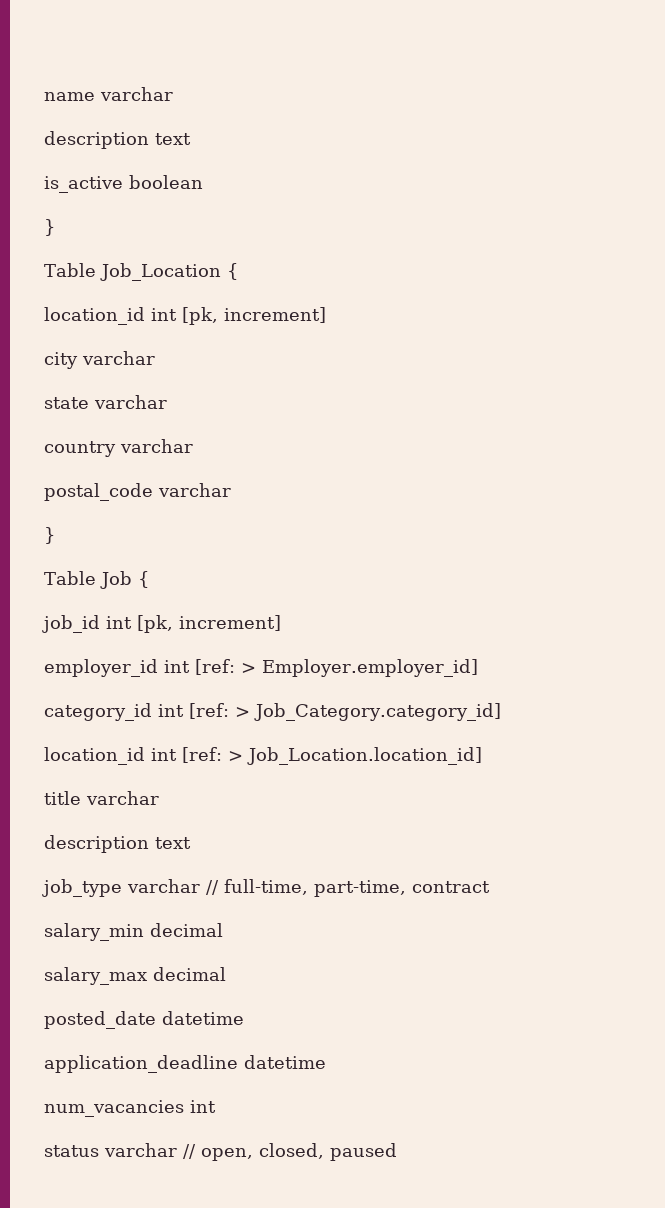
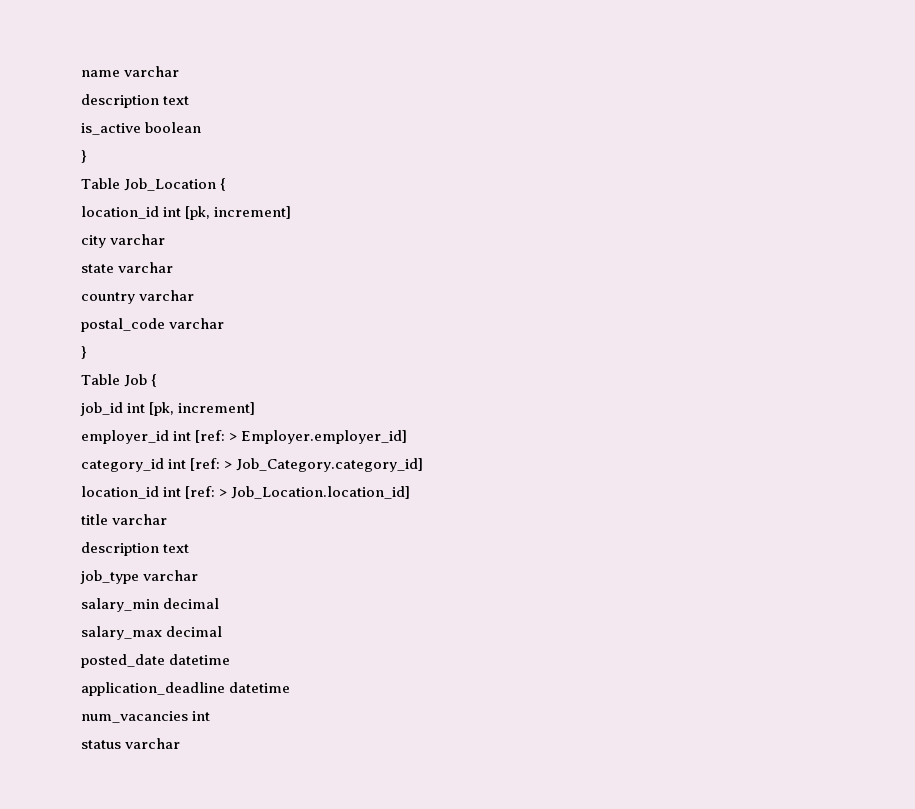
- job_type varchar // full-time, part-time, contract
+ job_type varchar
- status varchar // open, closed, paused
+ status varchar

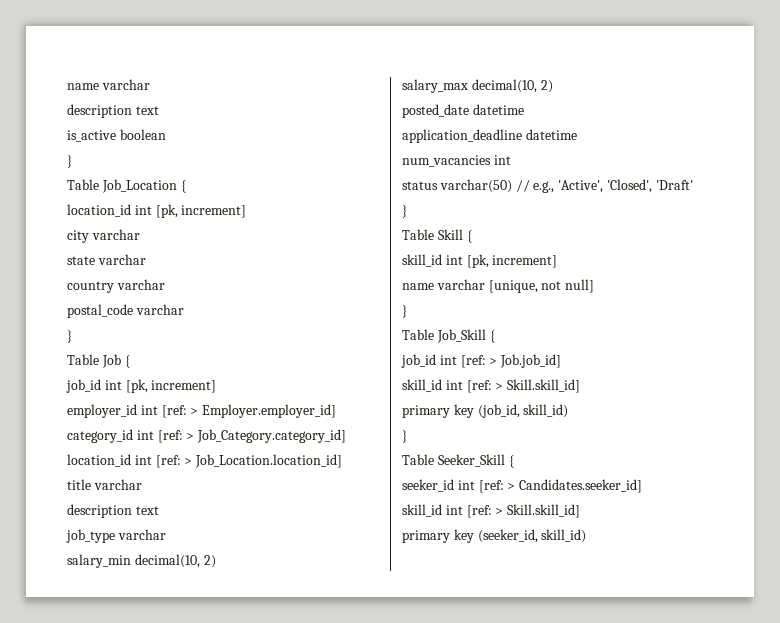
- salary_min decimal
+ salary_min decimal(10, 2)
- salary_max decimal
+ salary_max decimal(10, 2)
- status varchar
+ status varchar(50) // e.g., 'Active', 'Closed', 'Draft'
+ }
+ Table Skill {
+ skill_id int [pk, increment]
+ name varchar [unique, not null]
+ }
+ Table Job_Skill {
+ job_id int [ref: > Job.job_id]
+ skill_id int [ref: > Skill.skill_id]
+ primary key (job_id, skill_id)
+ }
+ Table Seeker_Skill {
+ seeker_id int [ref: > Candidates.seeker_id]
+ skill_id int [ref: > Skill.skill_id]
+ primary key (seeker_id, skill_id)

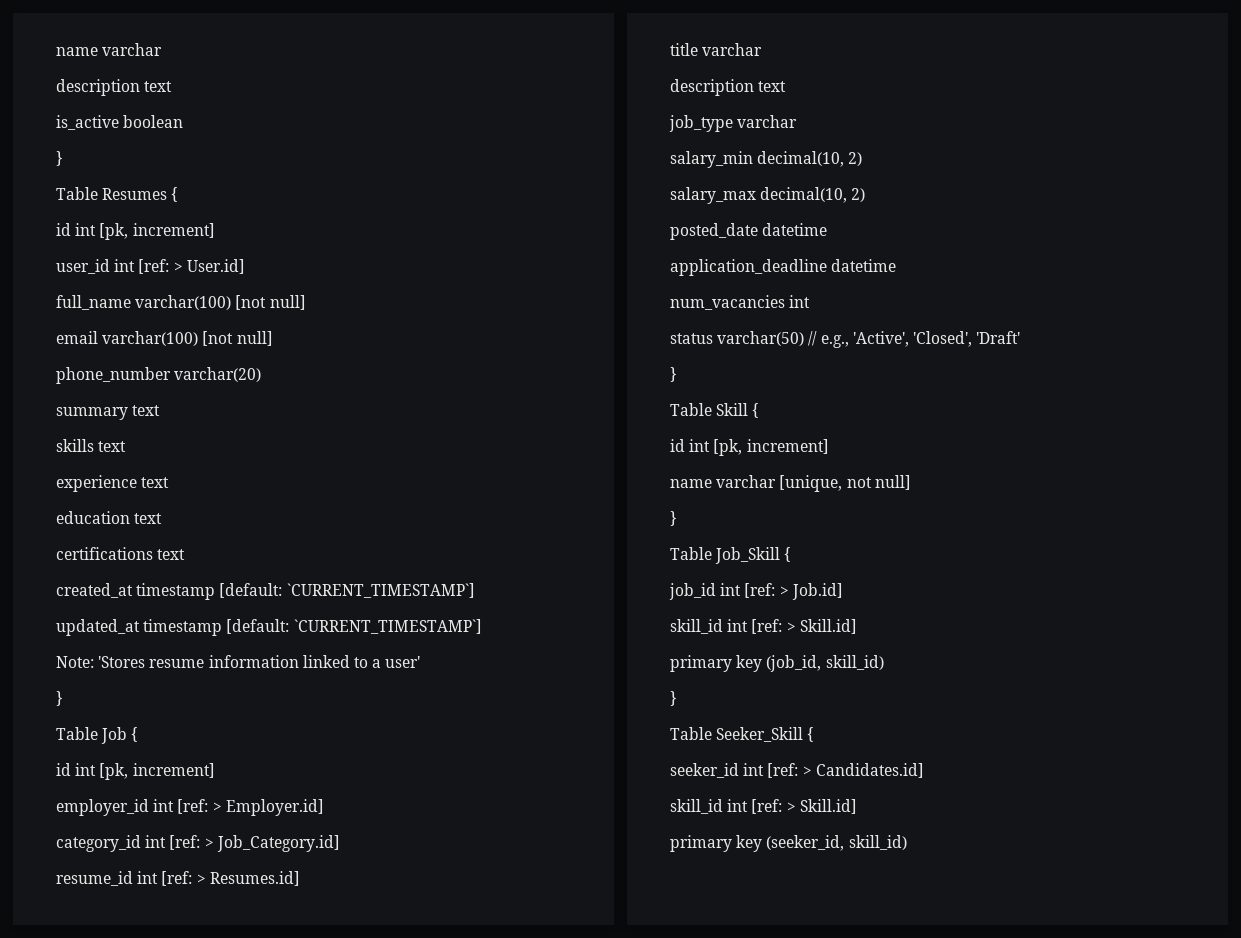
- Table Job_Location {
- location_id int [pk, increment]
- city varchar
- state varchar
- country varchar
- postal_code varchar
+ Table Resumes {
+ id int [pk, increment]
+ user_id int [ref: > User.id]
+ full_name varchar(100) [not null]
+ email varchar(100) [not null]
+ phone_number varchar(20)
+ summary text
+ skills text
+ experience text
+ education text
+ certifications text
+ created_at timestamp [default: `CURRENT_TIMESTAMP`]
+ updated_at timestamp [default: `CURRENT_TIMESTAMP`]
+ Note: 'Stores resume information linked to a user'
  Table Job {
- job_id int [pk, increment]
+ id int [pk, increment]
- employer_id int [ref: > Employer.employer_id]
+ employer_id int [ref: > Employer.id]
- category_id int [ref: > Job_Category.category_id]
- location_id int [ref: > Job_Location.location_id]
+ category_id int [ref: > Job_Category.id]
+ resume_id int [ref: > Resumes.id]
  Table Skill {
- skill_id int [pk, increment]
+ id int [pk, increment]
- job_id int [ref: > Job.job_id]
- skill_id int [ref: > Skill.skill_id]
+ job_id int [ref: > Job.id]
+ skill_id int [ref: > Skill.id]
- seeker_id int [ref: > Candidates.seeker_id]
- skill_id int [ref: > Skill.skill_id]
+ seeker_id int [ref: > Candidates.id]
+ skill_id int [ref: > Skill.id]

